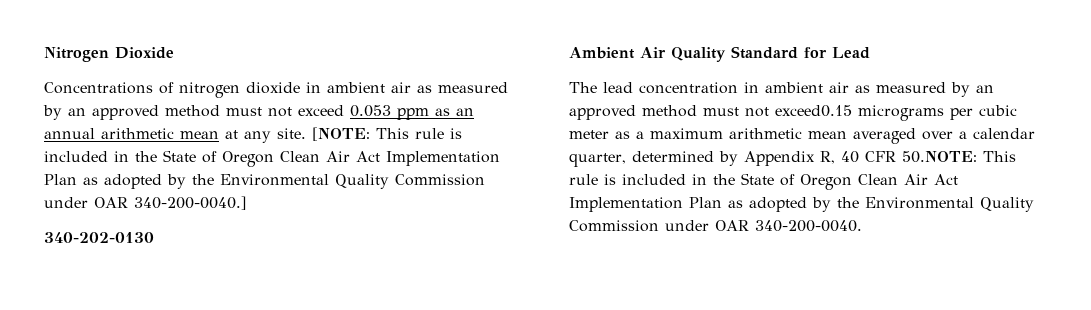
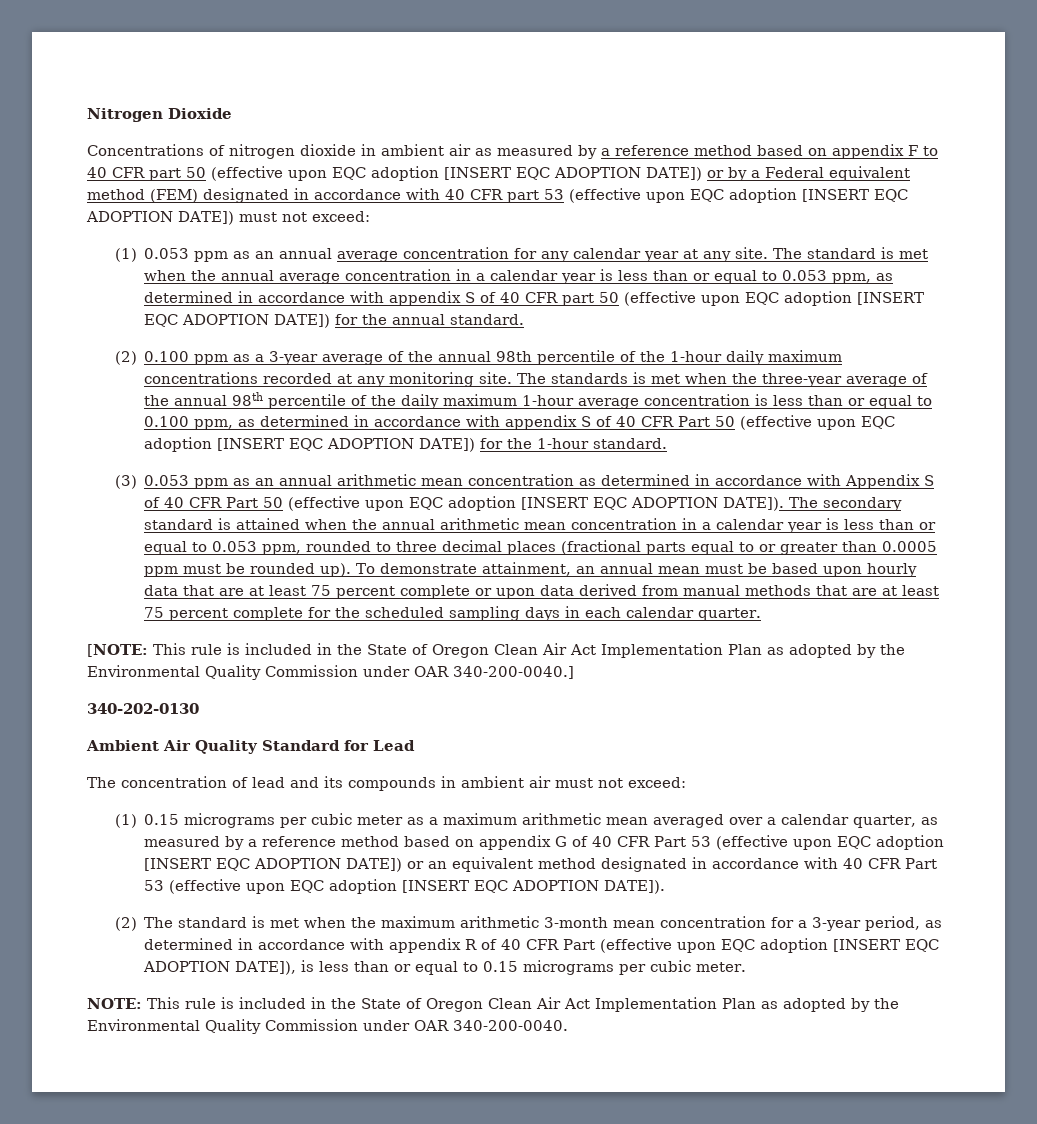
- Concentrations of nitrogen dioxide in ambient air as measured by an approved method must not exceed 0.053 ppm as an annual arithmetic mean at any site. [NOTE: This rule is included in the State of Oregon Clean Air Act Implementation Plan as adopted by the Environmental Quality Commission under OAR 340-200-0040.]
+ Concentrations of nitrogen dioxide in ambient air as measured by a reference method based on appendix F to 40 CFR part 50 (effective upon EQC adoption [INSERT EQC ADOPTION DATE]) or by a Federal equivalent method (FEM) designated in accordance with 40 CFR part 53 (effective upon EQC adoption [INSERT EQC ADOPTION DATE]) must not exceed:
+ (1) 0.053 ppm as an annual average concentration for any calendar year at any site. The standard is met when the annual average concentration in a calendar year is less than or equal to 0.053 ppm, as determined in accordance with appendix S of 40 CFR part 50 (effective upon EQC adoption [INSERT EQC ADOPTION DATE]) for the annual standard.
+ (2) 0.100 ppm as a 3-year average of the annual 98th percentile of the 1-hour daily maximum concentrations recorded at any monitoring site. The standards is met when the three-year average of the annual 98th percentile of the daily maximum 1-hour average concentration is less than or equal to 0.100 ppm, as determined in accordance with appendix S of 40 CFR Part 50 (effective upon EQC adoption [INSERT EQC ADOPTION DATE]) for the 1-hour standard.
+ (3) 0.053 ppm as an annual arithmetic mean concentration as determined in accordance with Appendix S of 40 CFR Part 50 (effective upon EQC adoption [INSERT EQC ADOPTION DATE]). The secondary standard is attained when the annual arithmetic mean concentration in a calendar year is less than or equal to 0.053 ppm, rounded to three decimal places (fractional parts equal to or greater than 0.0005 ppm must be rounded up). To demonstrate attainment, an annual mean must be based upon hourly data that are at least 75 percent complete or upon data derived from manual methods that are at least 75 percent complete for the scheduled sampling days in each calendar quarter.
+ [NOTE: This rule is included in the State of Oregon Clean Air Act Implementation Plan as adopted by the Environmental Quality Commission under OAR 340-200-0040.]
- The lead concentration in ambient air as measured by an approved method must not exceed0.15 micrograms per cubic meter as a maximum arithmetic mean averaged over a calendar quarter, determined by Appendix R, 40 CFR 50.NOTE: This rule is included in the State of Oregon Clean Air Act Implementation Plan as adopted by the Environmental Quality Commission under OAR 340-200-0040.
+ The concentration of lead and its compounds in ambient air must not exceed:
+ (1) 0.15 micrograms per cubic meter as a maximum arithmetic mean averaged over a calendar quarter, as measured by a reference method based on appendix G of 40 CFR Part 53 (effective upon EQC adoption [INSERT EQC ADOPTION DATE]) or an equivalent method designated in accordance with 40 CFR Part 53 (effective upon EQC adoption [INSERT EQC ADOPTION DATE]).
+ (2) The standard is met when the maximum arithmetic 3-month mean concentration for a 3-year period, as determined in accordance with appendix R of 40 CFR Part (effective upon EQC adoption [INSERT EQC ADOPTION DATE]), is less than or equal to 0.15 micrograms per cubic meter.
+ NOTE: This rule is included in the State of Oregon Clean Air Act Implementation Plan as adopted by the Environmental Quality Commission under OAR 340-200-0040.

